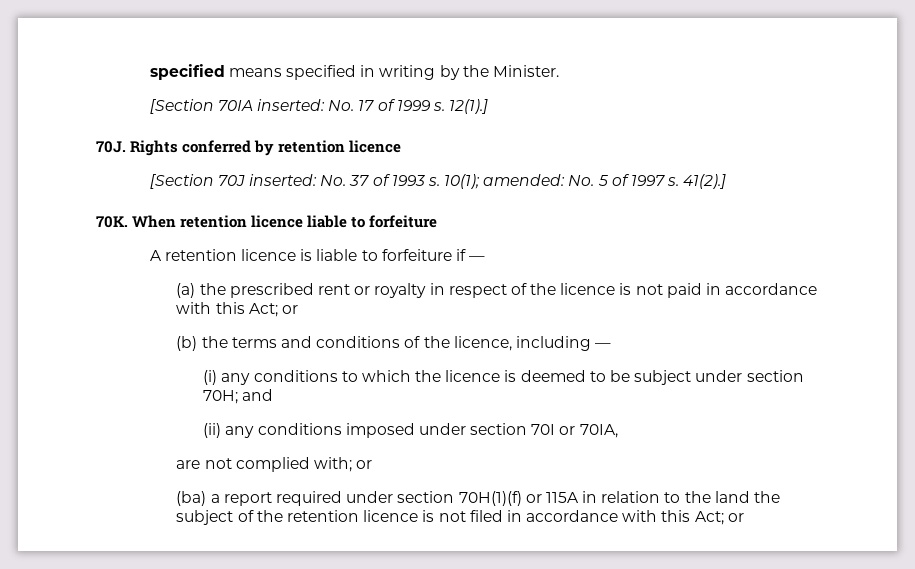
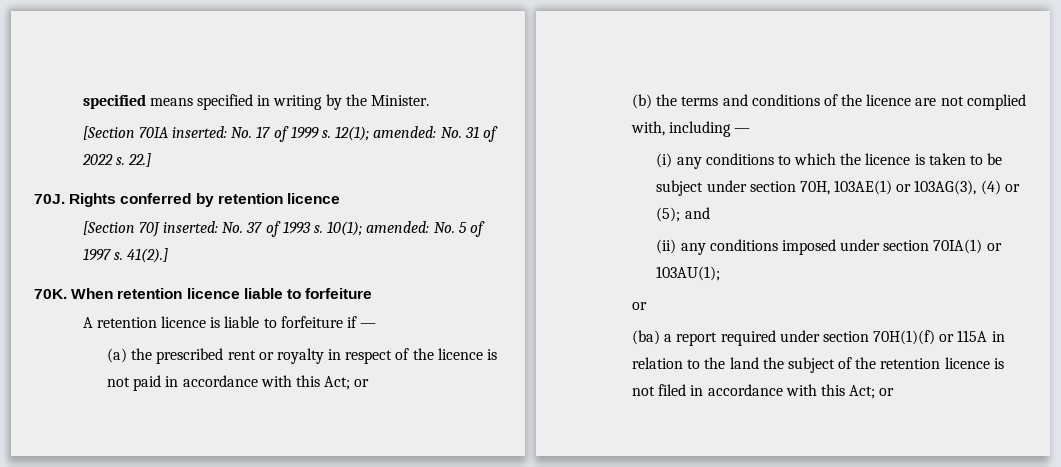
- 12(1).]
+ 12(1); amended: No. 31 of 2022 s. 22.]
- (b) the terms and conditions of the licence, including —
+ (b) the terms and conditions of the licence are not complied with, including —
- (i) any conditions to which the licence is deemed to be subject under section 70H; and
+ (i) any conditions to which the licence is taken to be subject under section 70H, 103AE(1) or 103AG(3), (4) or (5); and
- (ii) any conditions imposed under section 70I or 70IA,
- are not complied with; or
+ (ii) any conditions imposed under section 70IA(1) or 103AU(1);
+ or

